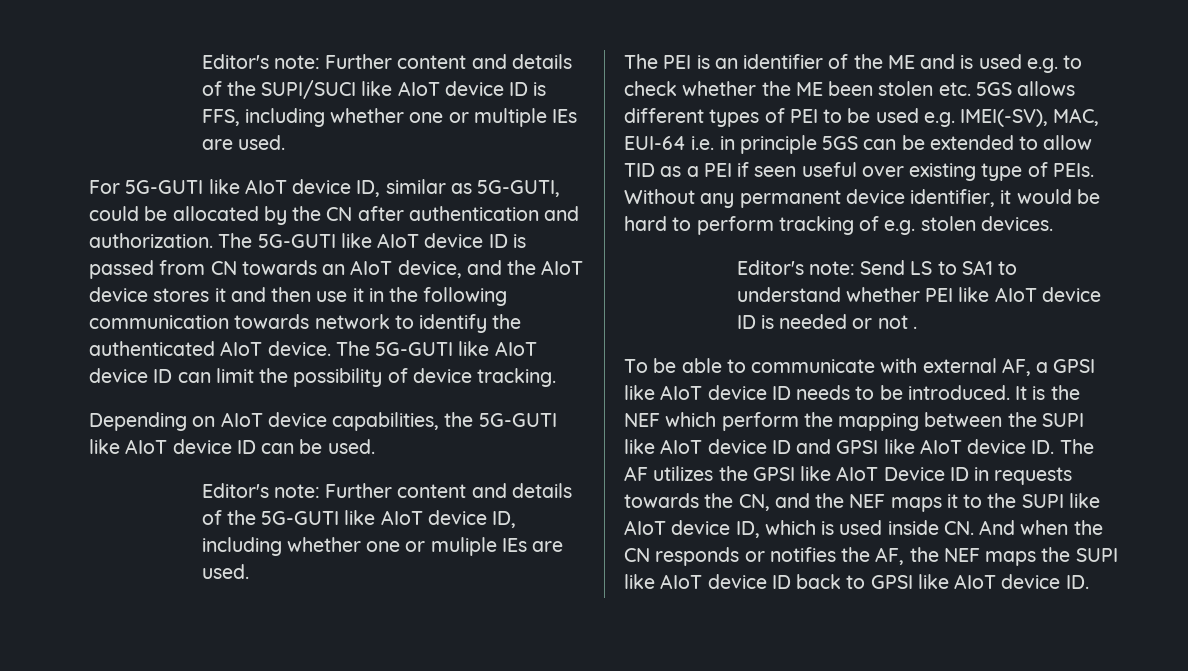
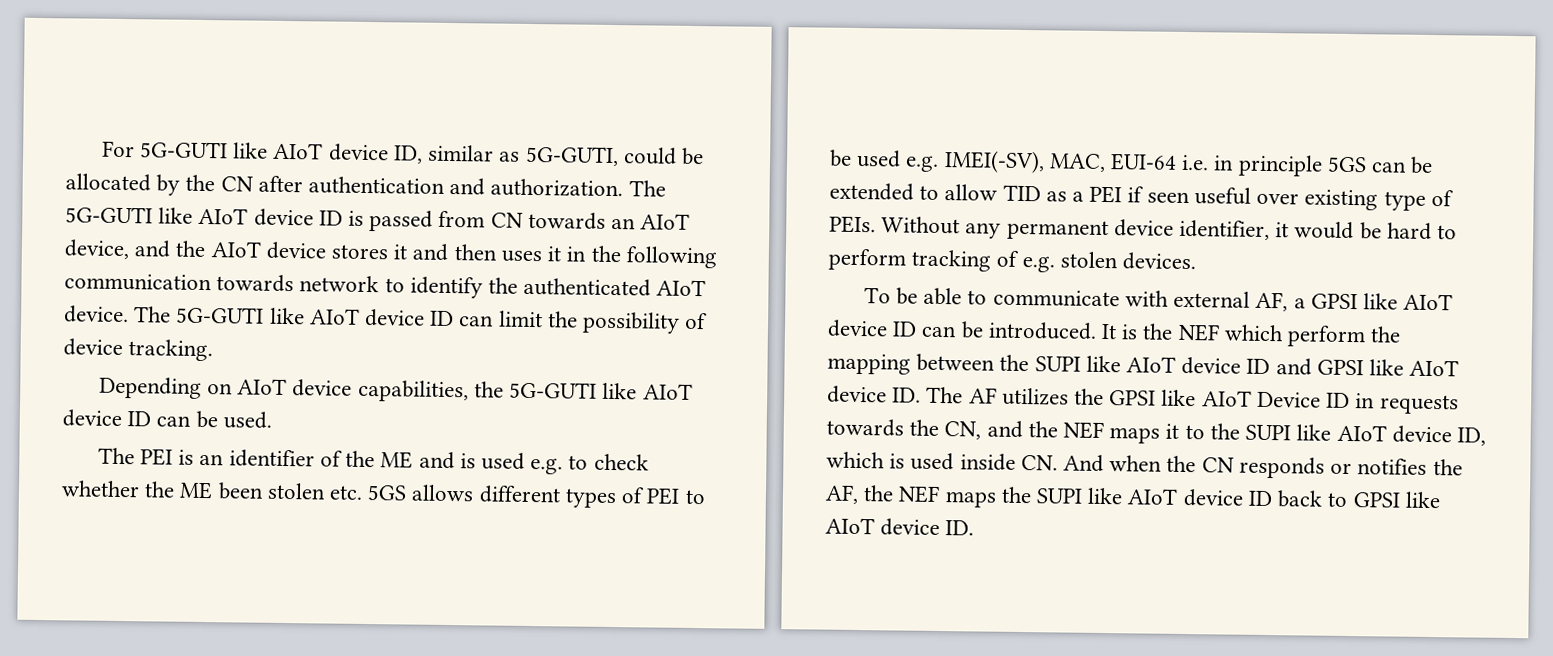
- Editor's note: Further content and details of the SUPI/SUCI like AIoT device ID is FFS, including whether one or multiple IEs are used.
- The 5G-GUTI like AIoT device ID is passed from CN towards an AIoT device, and the AIoT device stores it and then use it in the following communication towards network to identify the authenticated AIoT device.
+ The 5G-GUTI like AIoT device ID is passed from CN towards an AIoT device, and the AIoT device stores it and then uses it in the following communication towards network to identify the authenticated AIoT device.
- Editor's note: Further content and details of the 5G-GUTI like AIoT device ID, including whether one or muliple IEs are used.
- Editor's note: Send LS to SA1 to understand whether PEI like AIoT device ID is needed or not .
- To be able to communicate with external AF, a GPSI like AIoT device ID needs to be introduced.
+ To be able to communicate with external AF, a GPSI like AIoT device ID can be introduced.

